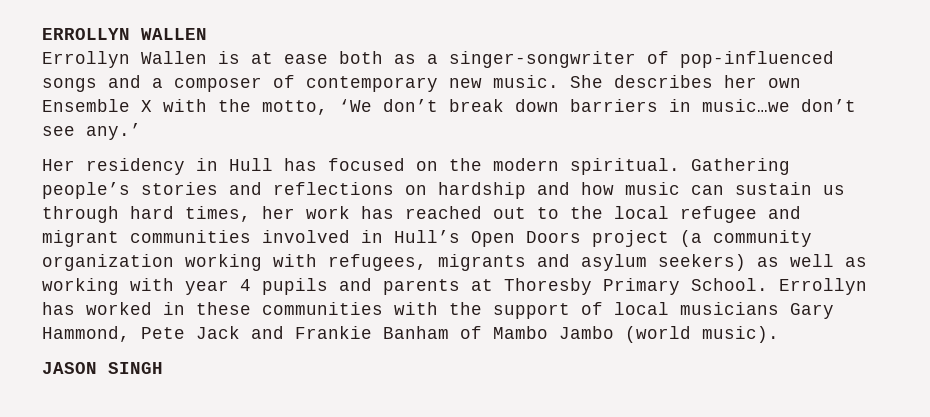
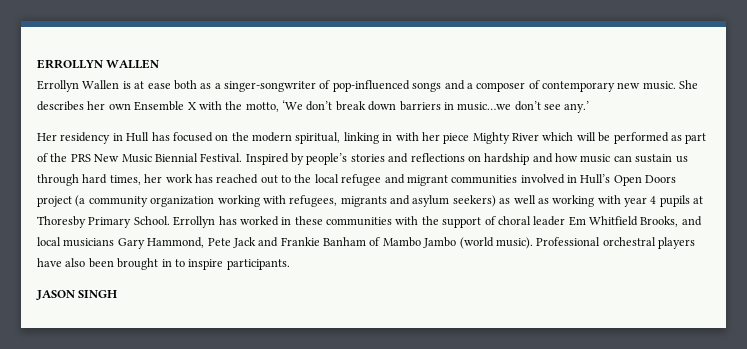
- Her residency in Hull has focused on the modern spiritual. Gathering people’s stories and reflections on hardship and how music can sustain us through hard times, her work has reached out to the local refugee and migrant communities involved in Hull’s Open Doors project (a community organization working with refugees, migrants and asylum seekers) as well as working with year 4 pupils and parents at Thoresby Primary School.
+ Her residency in Hull has focused on the modern spiritual, linking in with her piece Mighty River which will be performed as part of the PRS New Music Biennial Festival. Inspired by people’s stories and reflections on hardship and how music can sustain us through hard times, her work has reached out to the local refugee and migrant communities involved in Hull’s Open Doors project (a community organization working with refugees, migrants and asylum seekers) as well as working with year 4 pupils at Thoresby Primary School.
- Errollyn has worked in these communities with the support of local musicians Gary Hammond, Pete Jack and Frankie Banham of Mambo Jambo (world music).
+ Errollyn has worked in these communities with the support of choral leader Em Whitfield Brooks, and local musicians Gary Hammond, Pete Jack and Frankie Banham of Mambo Jambo (world music). Professional orchestral players have also been brought in to inspire participants.

